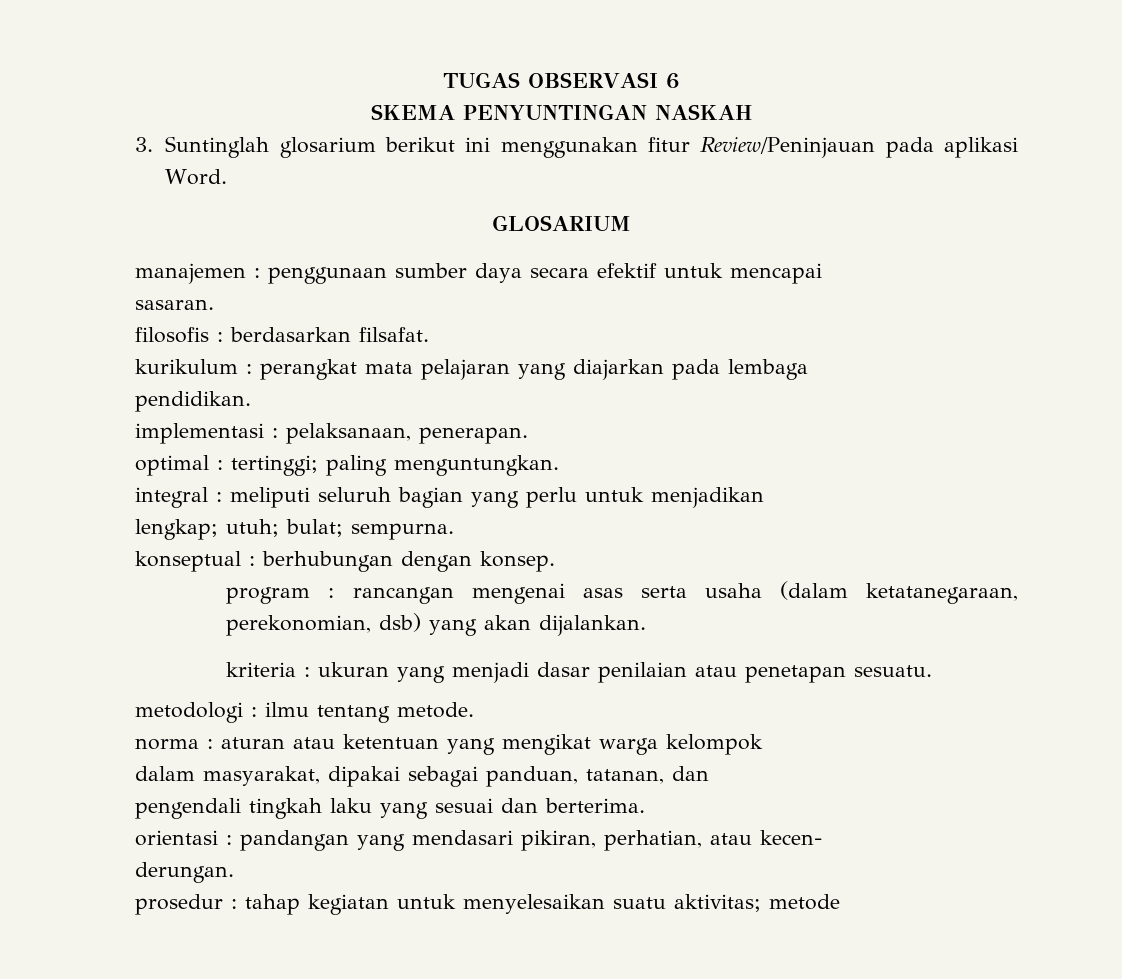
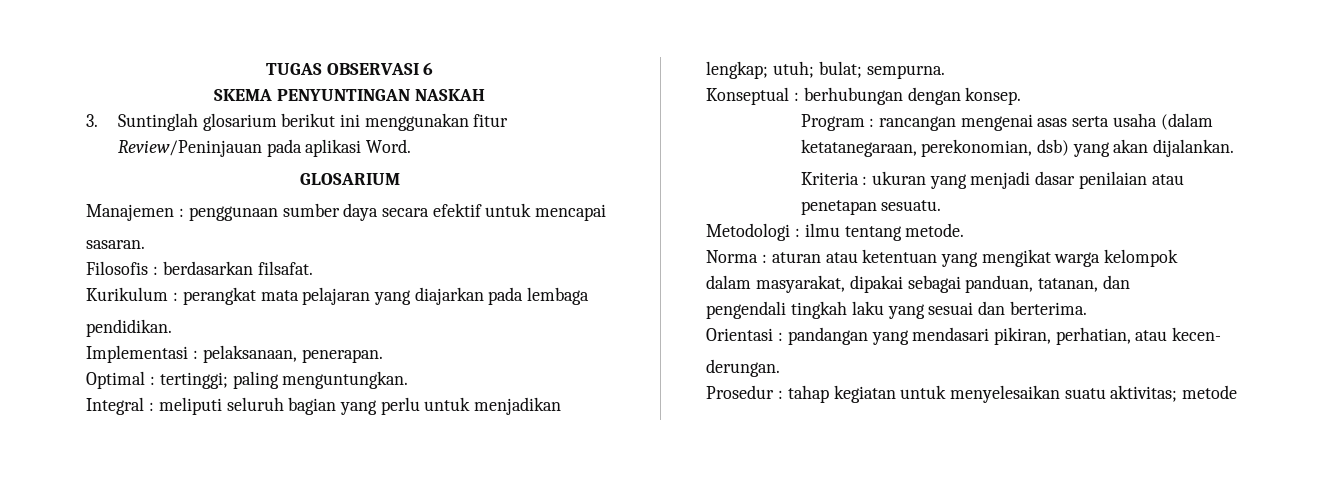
- manajemen : penggunaan sumber daya secara efektif untuk mencapai
+ Manajemen : penggunaan sumber daya secara efektif untuk mencapai
- filosofis : berdasarkan filsafat.
+ Filosofis : berdasarkan filsafat.
- kurikulum : perangkat mata pelajaran yang diajarkan pada lembaga
+ Kurikulum : perangkat mata pelajaran yang diajarkan pada lembaga
- implementasi : pelaksanaan, penerapan.
+ Implementasi : pelaksanaan, penerapan.
- optimal : tertinggi; paling menguntungkan.
+ Optimal : tertinggi; paling menguntungkan.
- integral : meliputi seluruh bagian yang perlu untuk menjadikan
+ Integral : meliputi seluruh bagian yang perlu untuk menjadikan
- konseptual : berhubungan dengan konsep.
+ Konseptual : berhubungan dengan konsep.
- program : rancangan mengenai asas serta usaha (dalam ketatanegaraan, perekonomian, dsb) yang akan dijalankan.
+ Program : rancangan mengenai asas serta usaha (dalam ketatanegaraan, perekonomian, dsb) yang akan dijalankan.
- kriteria : ukuran yang menjadi dasar penilaian atau penetapan sesuatu.
+ Kriteria : ukuran yang menjadi dasar penilaian atau penetapan sesuatu.
- metodologi : ilmu tentang metode.
+ Metodologi : ilmu tentang metode.
- norma : aturan atau ketentuan yang mengikat warga kelompok
+ Norma : aturan atau ketentuan yang mengikat warga kelompok
- orientasi : pandangan yang mendasari pikiran, perhatian, atau kecen-
+ Orientasi : pandangan yang mendasari pikiran, perhatian, atau kecen-
- prosedur : tahap kegiatan untuk menyelesaikan suatu aktivitas; metode
+ Prosedur : tahap kegiatan untuk menyelesaikan suatu aktivitas; metode

